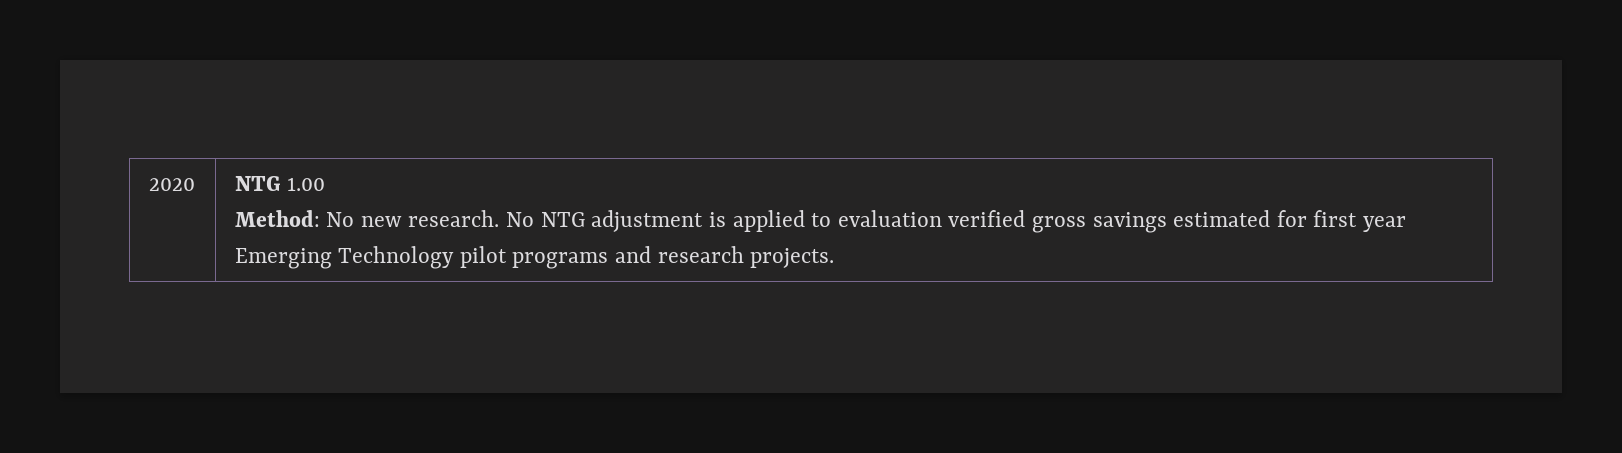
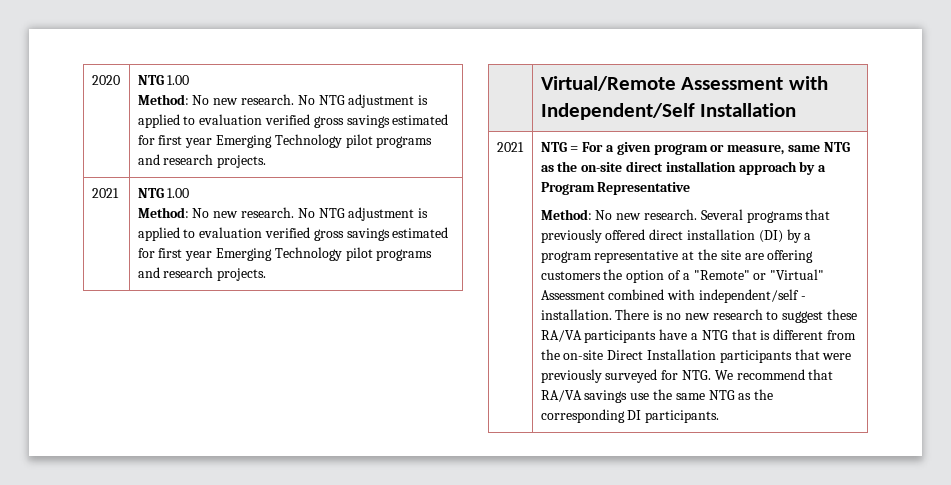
+ 2021 | NTG 1.00
+ Method: No new research. No NTG adjustment is applied to evaluation verified gross savings estimated for first year Emerging Technology pilot programs and research projects.
+ | Virtual/Remote Assessment with Independent/Self Installation
+ 2021 | NTG = For a given program or measure, same NTG as the on-site direct installation approach by a Program Representative
+ Method: No new research. Several programs that previously offered direct installation (DI) by a program representative at the site are offering customers the option of a "Remote" or "Virtual" Assessment combined with independent/self - installation. There is no new research to suggest these RA/VA participants have a NTG that is different from the on-site Direct Installation participants that were previously surveyed for NTG. We recommend that RA/VA savings use the same NTG as the corresponding DI participants.

